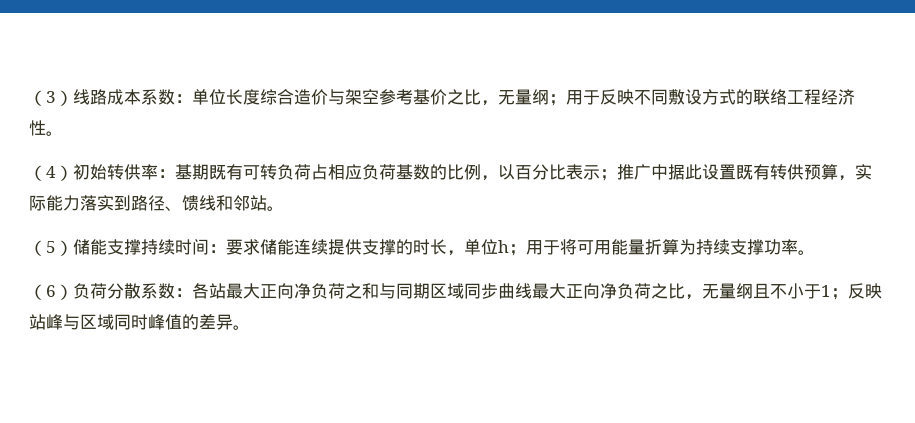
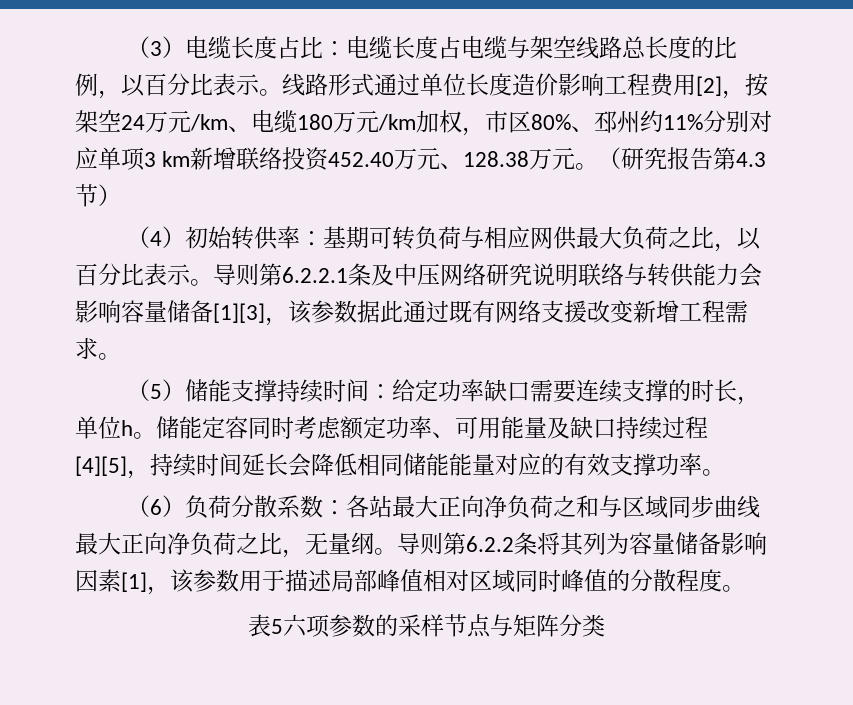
- （3）线路成本系数：单位长度综合造价与架空参考基价之比，无量纲；用于反映不同敷设方式的联络工程经济性。
+ （3）电缆长度占比：电缆长度占电缆与架空线路总长度的比例，以百分比表示。线路形式通过单位长度造价影响工程费用[2]，按架空24万元/km、电缆180万元/km加权，市区80%、邳州约11%分别对应单项3 km新增联络投资452.40万元、128.38万元。（研究报告第4.3节）
- （4）初始转供率：基期既有可转负荷占相应负荷基数的比例，以百分比表示；推广中据此设置既有转供预算，实际能力落实到路径、馈线和邻站。
+ （4）初始转供率：基期可转负荷与相应网供最大负荷之比，以百分比表示。导则第6.2.2.1条及中压网络研究说明联络与转供能力会影响容量储备[1][3]，该参数据此通过既有网络支援改变新增工程需求。
- （5）储能支撑持续时间：要求储能连续提供支撑的时长，单位h；用于将可用能量折算为持续支撑功率。
+ （5）储能支撑持续时间：给定功率缺口需要连续支撑的时长，单位h。储能定容同时考虑额定功率、可用能量及缺口持续过程[4][5]，持续时间延长会降低相同储能能量对应的有效支撑功率。
- （6）负荷分散系数：各站最大正向净负荷之和与同期区域同步曲线最大正向净负荷之比，无量纲且不小于1；反映站峰与区域同时峰值的差异。
+ （6）负荷分散系数：各站最大正向净负荷之和与区域同步曲线最大正向净负荷之比，无量纲。导则第6.2.2条将其列为容量储备影响因素[1]，该参数用于描述局部峰值相对区域同时峰值的分散程度。
+ 表5六项参数的采样节点与矩阵分类

